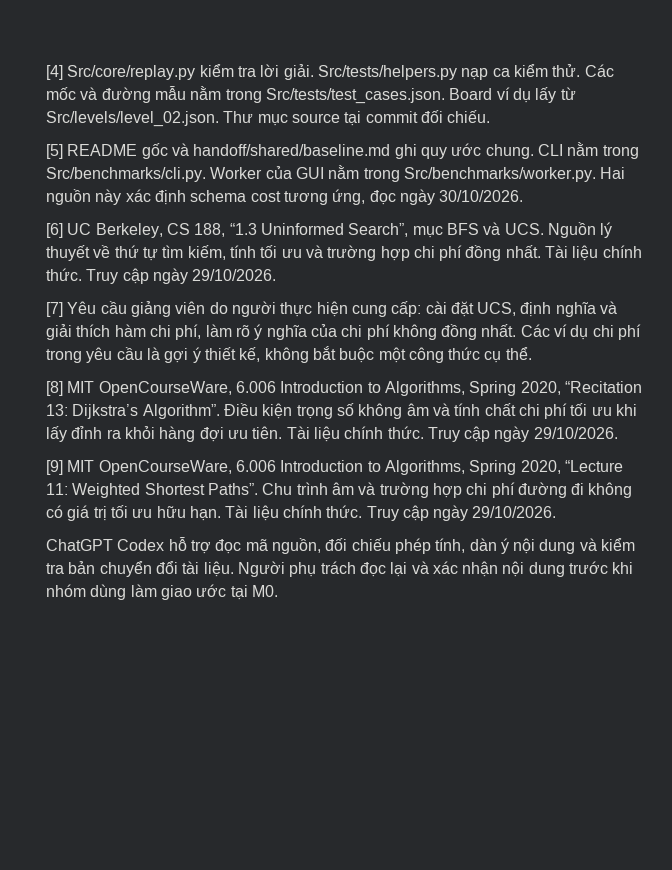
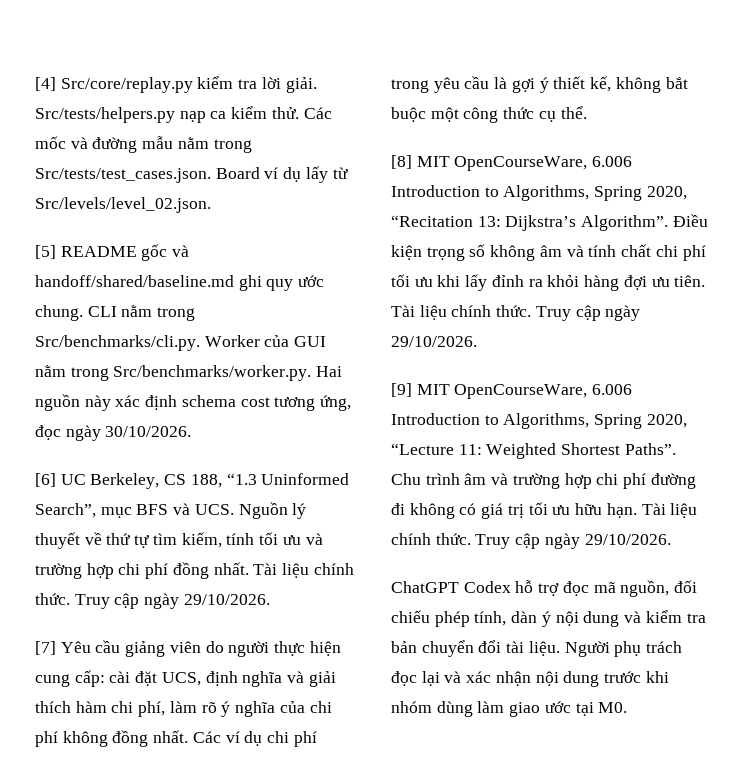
- Các mốc và đường mẫu nằm trong Src/tests/test_cases.json. Board ví dụ lấy từ Src/levels/level_02.json. Thư mục source tại commit đối chiếu.
+ Các mốc và đường mẫu nằm trong Src/tests/test_cases.json. Board ví dụ lấy từ Src/levels/level_02.json.

